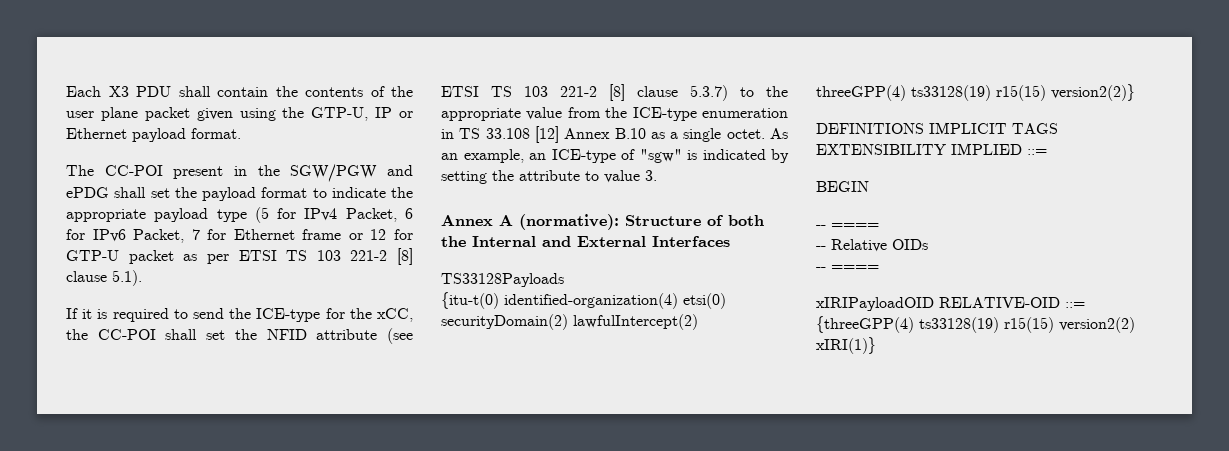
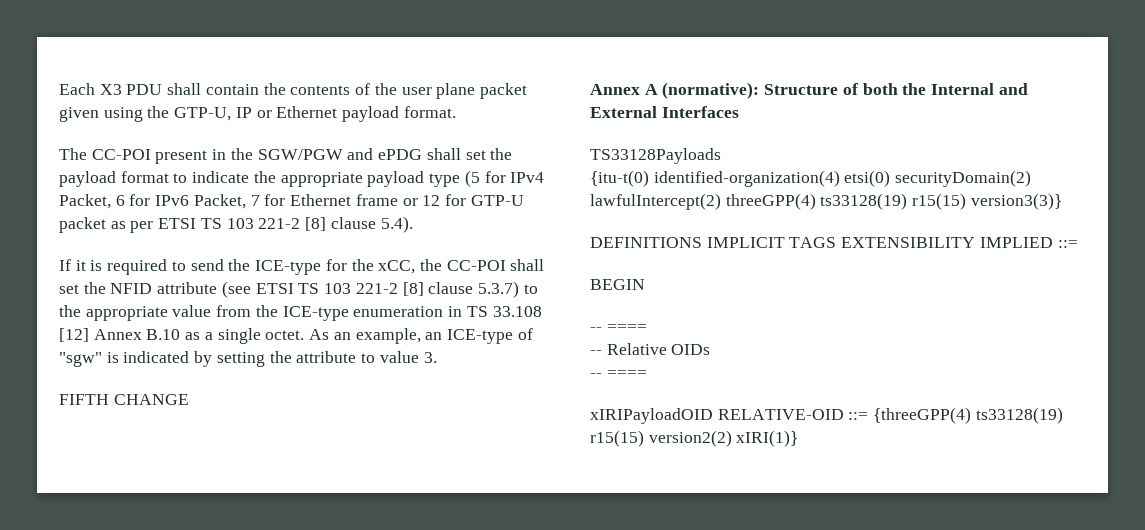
- The CC-POI present in the SGW/PGW and ePDG shall set the payload format to indicate the appropriate payload type (5 for IPv4 Packet, 6 for IPv6 Packet, 7 for Ethernet frame or 12 for GTP-U packet as per ETSI TS 103 221-2 [8] clause 5.1).
+ The CC-POI present in the SGW/PGW and ePDG shall set the payload format to indicate the appropriate payload type (5 for IPv4 Packet, 6 for IPv6 Packet, 7 for Ethernet frame or 12 for GTP-U packet as per ETSI TS 103 221-2 [8] clause 5.4).
+ FIFTH CHANGE
- {itu-t(0) identified-organization(4) etsi(0) securityDomain(2) lawfulIntercept(2) threeGPP(4) ts33128(19) r15(15) version2(2)}
+ {itu-t(0) identified-organization(4) etsi(0) securityDomain(2) lawfulIntercept(2) threeGPP(4) ts33128(19) r15(15) version3(3)}

